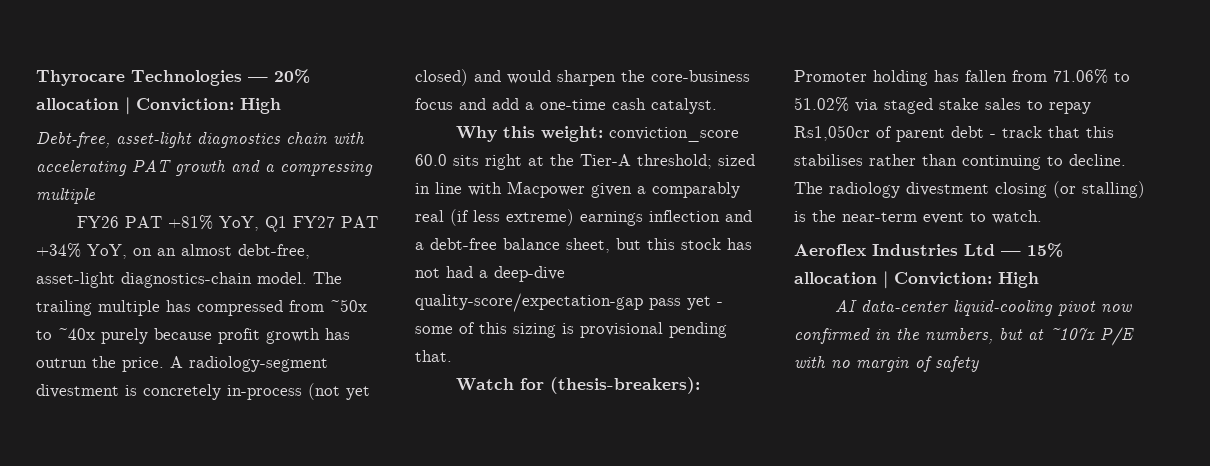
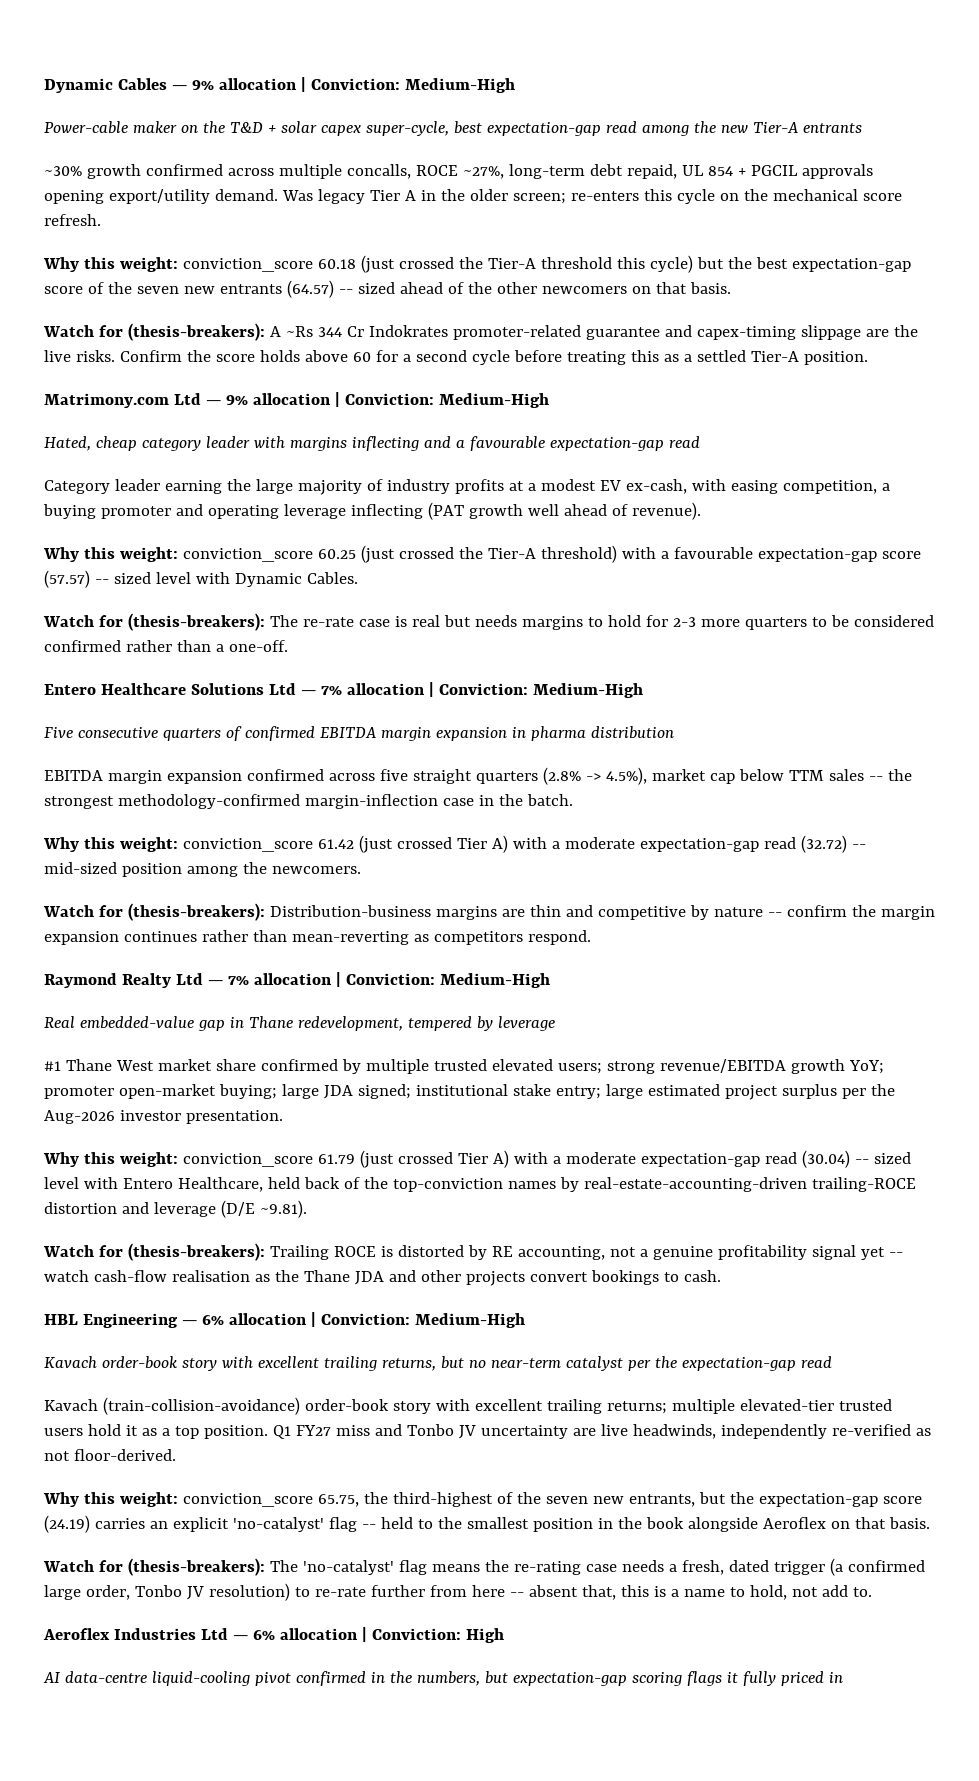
- Thyrocare Technologies — 20% allocation | Conviction: High
- Debt-free, asset-light diagnostics chain with accelerating PAT growth and a compressing multiple
- FY26 PAT +81% YoY, Q1 FY27 PAT +34% YoY, on an almost debt-free, asset-light diagnostics-chain model. The trailing multiple has compressed from ~50x to ~40x purely because profit growth has outrun the price. A radiology-segment divestment is concretely in-process (not yet closed) and would sharpen the core-business focus and add a one-time cash catalyst.
- Why this weight: conviction_score 60.0 sits right at the Tier-A threshold; sized in line with Macpower given a comparably real (if less extreme) earnings inflection and a debt-free balance sheet, but this stock has not had a deep-dive quality-score/expectation-gap pass yet - some of this sizing is provisional pending that.
- Watch for (thesis-breakers): Promoter holding has fallen from 71.06% to 51.02% via staged stake sales to repay Rs1,050cr of parent debt - track that this stabilises rather than continuing to decline. The radiology divestment closing (or stalling) is the near-term event to watch.
+ Dynamic Cables — 9% allocation | Conviction: Medium-High
+ Power-cable maker on the T&D + solar capex super-cycle, best expectation-gap read among the new Tier-A entrants
+ ~30% growth confirmed across multiple concalls, ROCE ~27%, long-term debt repaid, UL 854 + PGCIL approvals opening export/utility demand. Was legacy Tier A in the older screen; re-enters this cycle on the mechanical score refresh.
+ Why this weight: conviction_score 60.18 (just crossed the Tier-A threshold this cycle) but the best expectation-gap score of the seven new entrants (64.57) -- sized ahead of the other newcomers on that basis.
+ Watch for (thesis-breakers): A ~Rs 344 Cr Indokrates promoter-related guarantee and capex-timing slippage are the live risks. Confirm the score holds above 60 for a second cycle before treating this as a settled Tier-A position.
+ Matrimony.com Ltd — 9% allocation | Conviction: Medium-High
+ Hated, cheap category leader with margins inflecting and a favourable expectation-gap read
+ Category leader earning the large majority of industry profits at a modest EV ex-cash, with easing competition, a buying promoter and operating leverage inflecting (PAT growth well ahead of revenue).
+ Why this weight: conviction_score 60.25 (just crossed the Tier-A threshold) with a favourable expectation-gap score (57.57) -- sized level with Dynamic Cables.
+ Watch for (thesis-breakers): The re-rate case is real but needs margins to hold for 2-3 more quarters to be considered confirmed rather than a one-off.
+ Entero Healthcare Solutions Ltd — 7% allocation | Conviction: Medium-High
+ Five consecutive quarters of confirmed EBITDA margin expansion in pharma distribution
+ EBITDA margin expansion confirmed across five straight quarters (2.8% -> 4.5%), market cap below TTM sales -- the strongest methodology-confirmed margin-inflection case in the batch.
+ Why this weight: conviction_score 61.42 (just crossed Tier A) with a moderate expectation-gap read (32.72) -- mid-sized position among the newcomers.
+ Watch for (thesis-breakers): Distribution-business margins are thin and competitive by nature -- confirm the margin expansion continues rather than mean-reverting as competitors respond.
+ Raymond Realty Ltd — 7% allocation | Conviction: Medium-High
+ Real embedded-value gap in Thane redevelopment, tempered by leverage
+ #1 Thane West market share confirmed by multiple trusted elevated users; strong revenue/EBITDA growth YoY; promoter open-market buying; large JDA signed; institutional stake entry; large estimated project surplus per the Aug-2026 investor presentation.
+ Why this weight: conviction_score 61.79 (just crossed Tier A) with a moderate expectation-gap read (30.04) -- sized level with Entero Healthcare, held back of the top-conviction names by real-estate-accounting-driven trailing-ROCE distortion and leverage (D/E ~9.81).
+ Watch for (thesis-breakers): Trailing ROCE is distorted by RE accounting, not a genuine profitability signal yet -- watch cash-flow realisation as the Thane JDA and other projects convert bookings to cash.
+ HBL Engineering — 6% allocation | Conviction: Medium-High
+ Kavach order-book story with excellent trailing returns, but no near-term catalyst per the expectation-gap read
+ Kavach (train-collision-avoidance) order-book story with excellent trailing returns; multiple elevated-tier trusted users hold it as a top position. Q1 FY27 miss and Tonbo JV uncertainty are live headwinds, independently re-verified as not floor-derived.
+ Why this weight: conviction_score 65.75, the third-highest of the seven new entrants, but the expectation-gap score (24.19) carries an explicit 'no-catalyst' flag -- held to the smallest position in the book alongside Aeroflex on that basis.
+ Watch for (thesis-breakers): The 'no-catalyst' flag means the re-rating case needs a fresh, dated trigger (a confirmed large order, Tonbo JV resolution) to re-rate further from here -- absent that, this is a name to hold, not add to.
- Aeroflex Industries Ltd — 15% allocation | Conviction: High
+ Aeroflex Industries Ltd — 6% allocation | Conviction: High
- AI data-center liquid-cooling pivot now confirmed in the numbers, but at ~107x P/E with no margin of safety
+ AI data-centre liquid-cooling pivot confirmed in the numbers, but expectation-gap scoring flags it fully priced in

